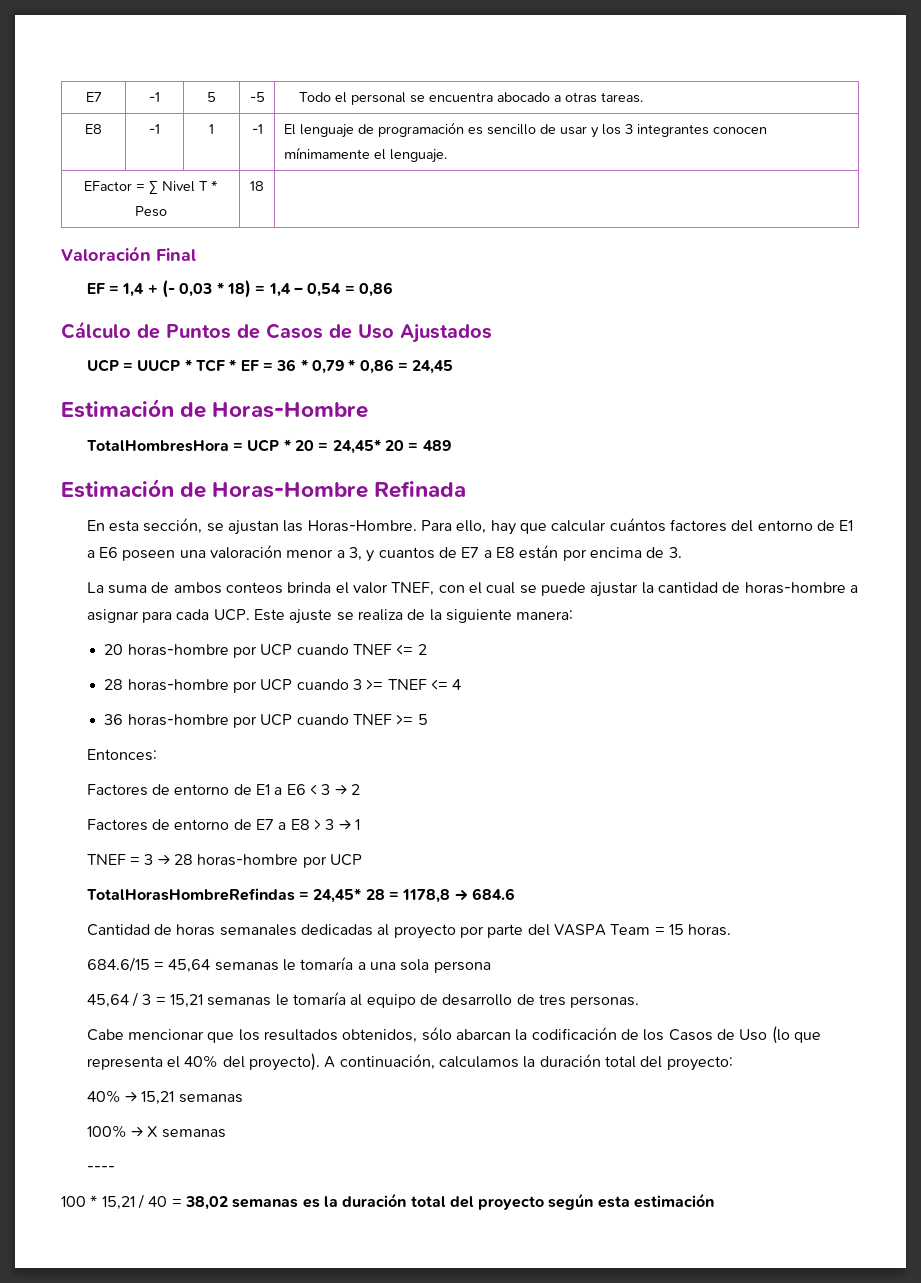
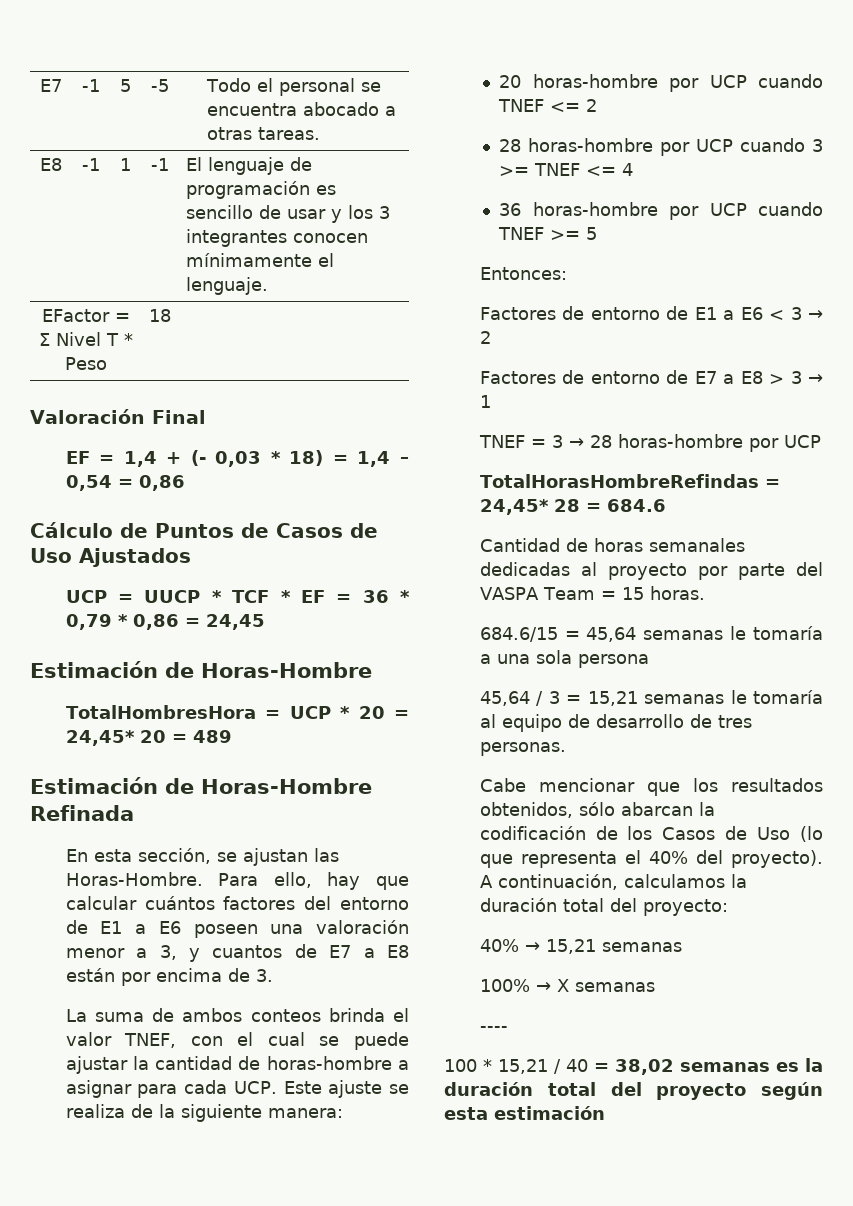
- TotalHorasHombreRefindas = 24,45* 28 = 1178,8 → 684.6
+ TotalHorasHombreRefindas = 24,45* 28 = 684.6

